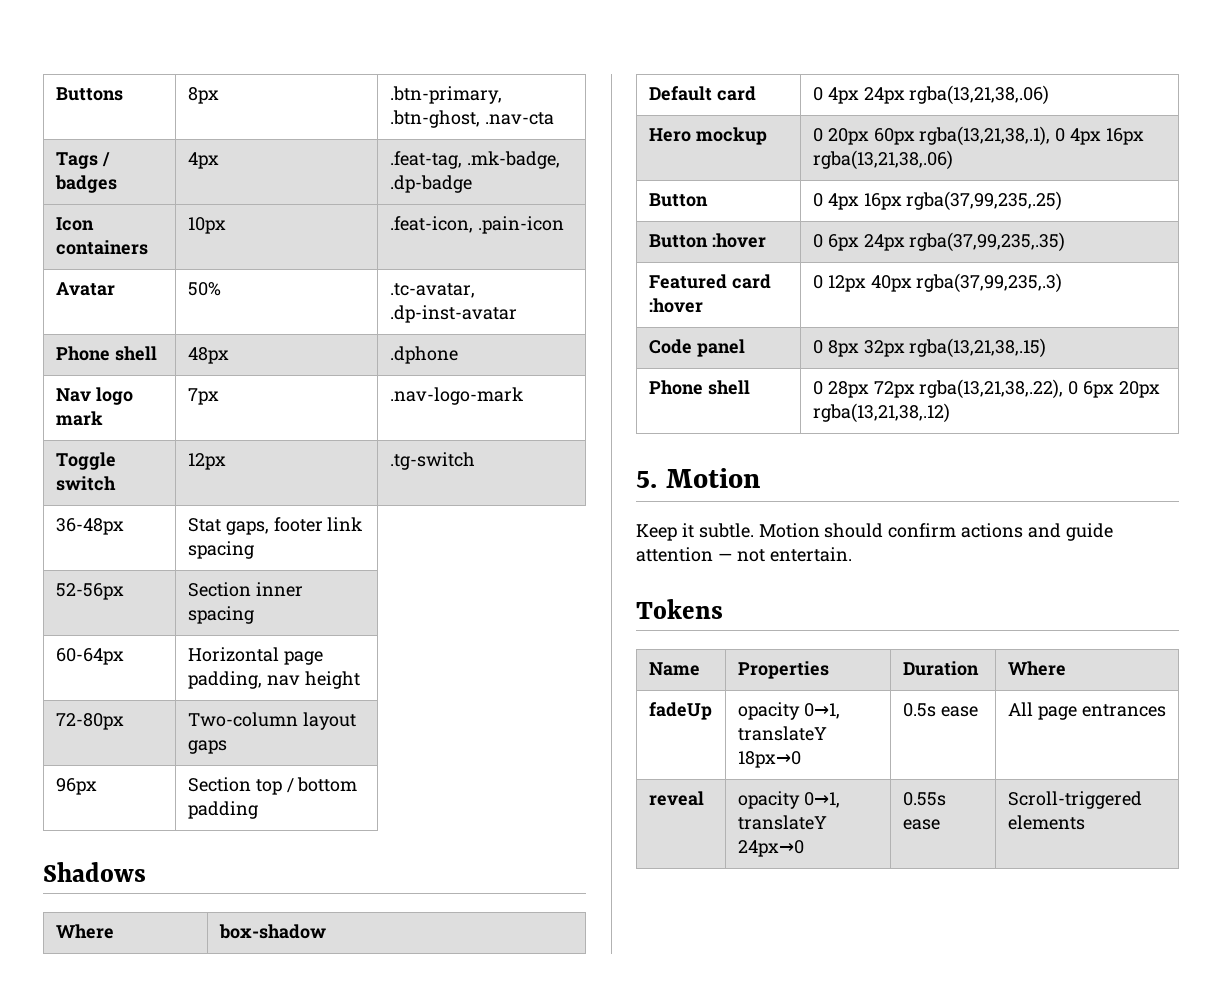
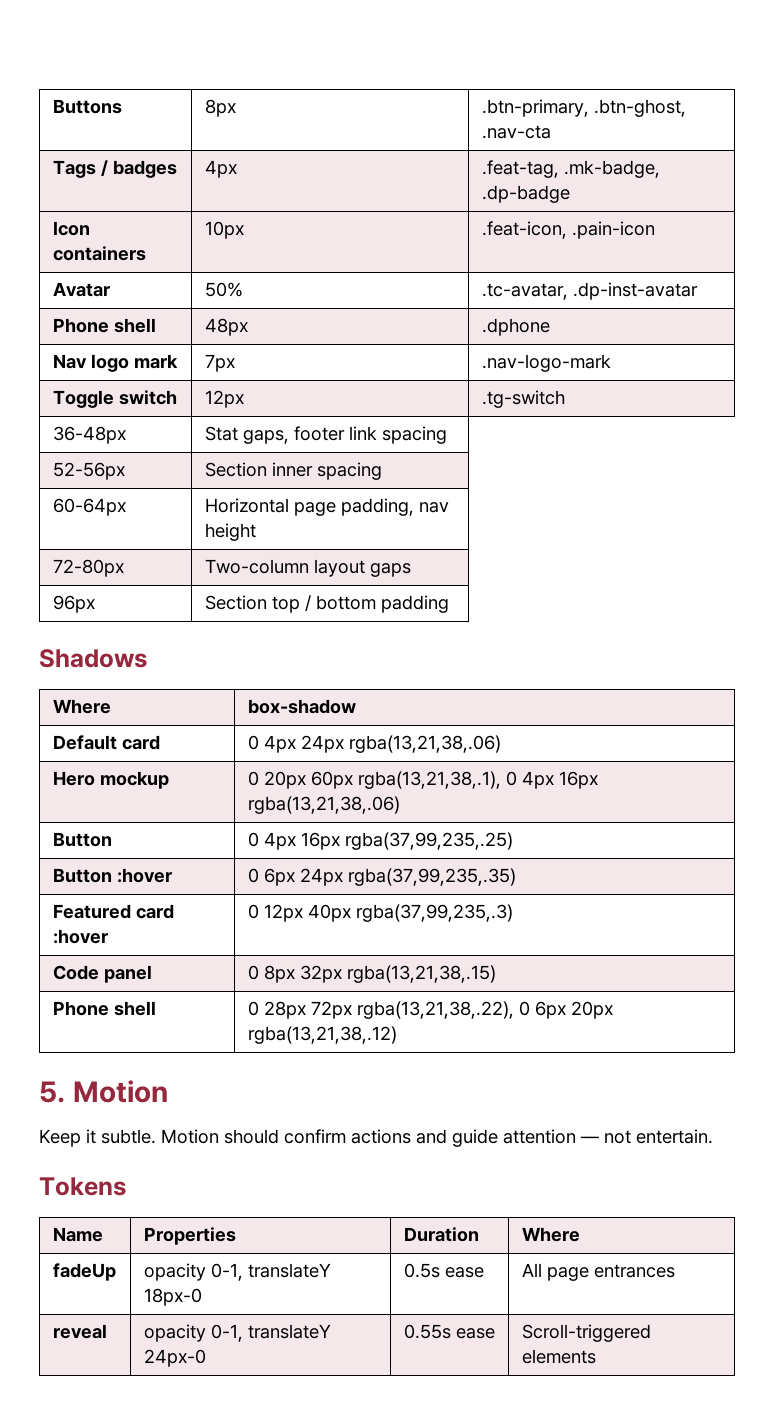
- fadeUp | opacity 0→1, translateY 18px→0 | 0.5s ease | All page entrances
+ fadeUp | opacity 0-1, translateY 18px-0 | 0.5s ease | All page entrances
- reveal | opacity 0→1, translateY 24px→0 | 0.55s ease | Scroll-triggered elements
+ reveal | opacity 0-1, translateY 24px-0 | 0.55s ease | Scroll-triggered elements

